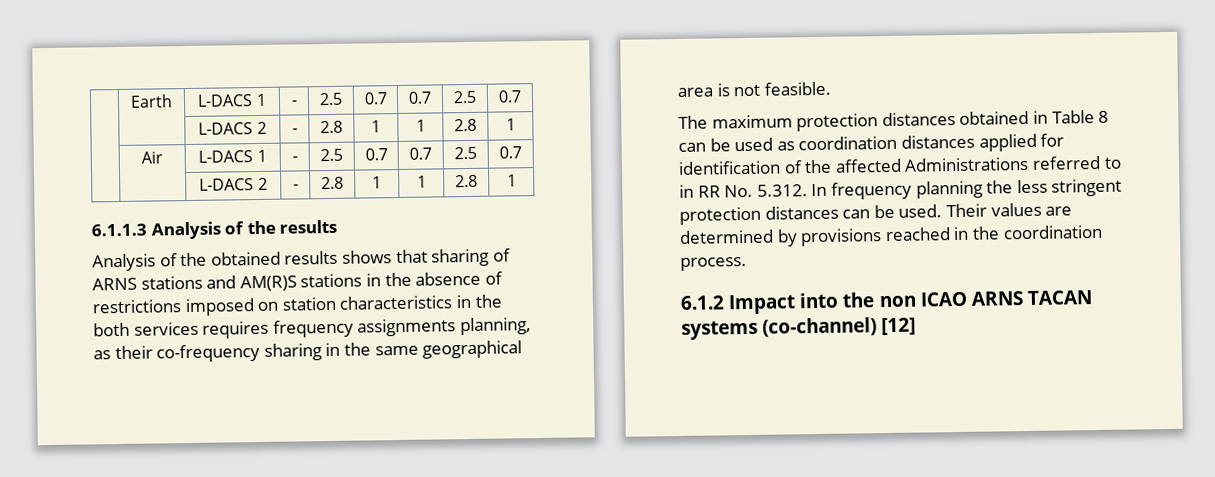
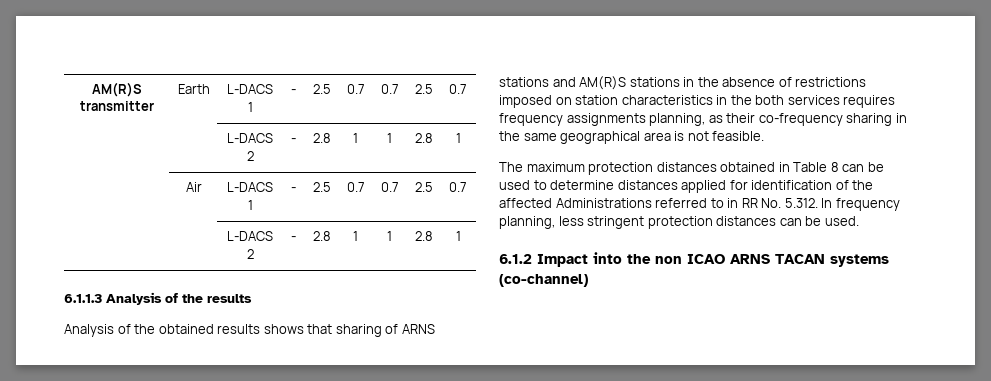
- | Earth | L-DACS 1 | - | 2.5 | 0.7 | 0.7 | 2.5 | 0.7
+ AM(R)S transmitter | Earth | L-DACS 1 | - | 2.5 | 0.7 | 0.7 | 2.5 | 0.7
- The maximum protection distances obtained in Table 8 can be used as coordination distances applied for identification of the affected Administrations referred to in RR No. 5.312. In frequency planning the less stringent protection distances can be used. Their values are determined by provisions reached in the coordination process.
+ The maximum protection distances obtained in Table 8 can be used to determine distances applied for identification of the affected Administrations referred to in RR No. 5.312. In frequency planning, less stringent protection distances can be used.
- 6.1.2 Impact into the non ICAO ARNS TACAN systems (co-channel) [12]
+ 6.1.2 Impact into the non ICAO ARNS TACAN systems (co-channel)

